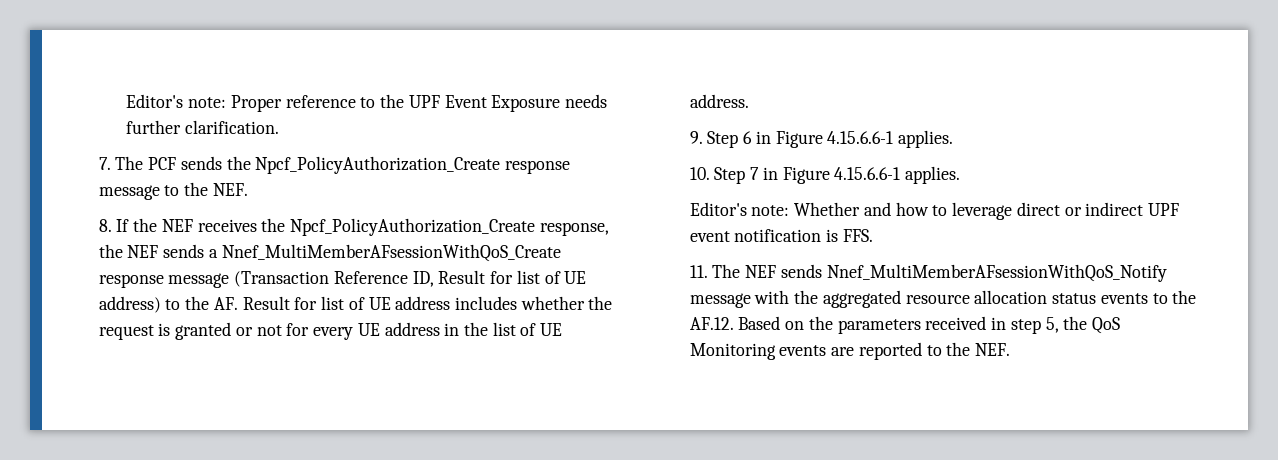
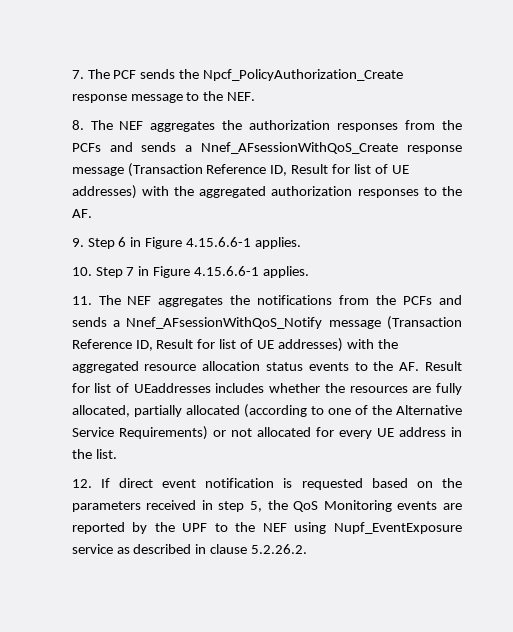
- Editor's note: Proper reference to the UPF Event Exposure needs further clarification.
- 8. If the NEF receives the Npcf_PolicyAuthorization_Create response, the NEF sends a Nnef_MultiMemberAFsessionWithQoS_Create response message (Transaction Reference ID, Result for list of UE address) to the AF. Result for list of UE address includes whether the request is granted or not for every UE address in the list of UE address.
+ 8. The NEF aggregates the authorization responses from the PCFs and sends a Nnef_AFsessionWithQoS_Create response message (Transaction Reference ID, Result for list of UE addresses) with the aggregated authorization responses to the AF.
- Editor's note: Whether and how to leverage direct or indirect UPF event notification is FFS.
- 11. The NEF sends Nnef_MultiMemberAFsessionWithQoS_Notify message with the aggregated resource allocation status events to the AF.12. Based on the parameters received in step 5, the QoS Monitoring events are reported to the NEF.
+ 11. The NEF aggregates the notifications from the PCFs and sends a Nnef_AFsessionWithQoS_Notify message (Transaction Reference ID, Result for list of UE addresses) with the aggregated resource allocation status events to the AF. Result for list of UEaddresses includes whether the resources are fully allocated, partially allocated (according to one of the Alternative Service Requirements) or not allocated for every UE address in the list.
+ 12. If direct event notification is requested based on the parameters received in step 5, the QoS Monitoring events are reported by the UPF to the NEF using Nupf_EventExposure service as described in clause 5.2.26.2.

